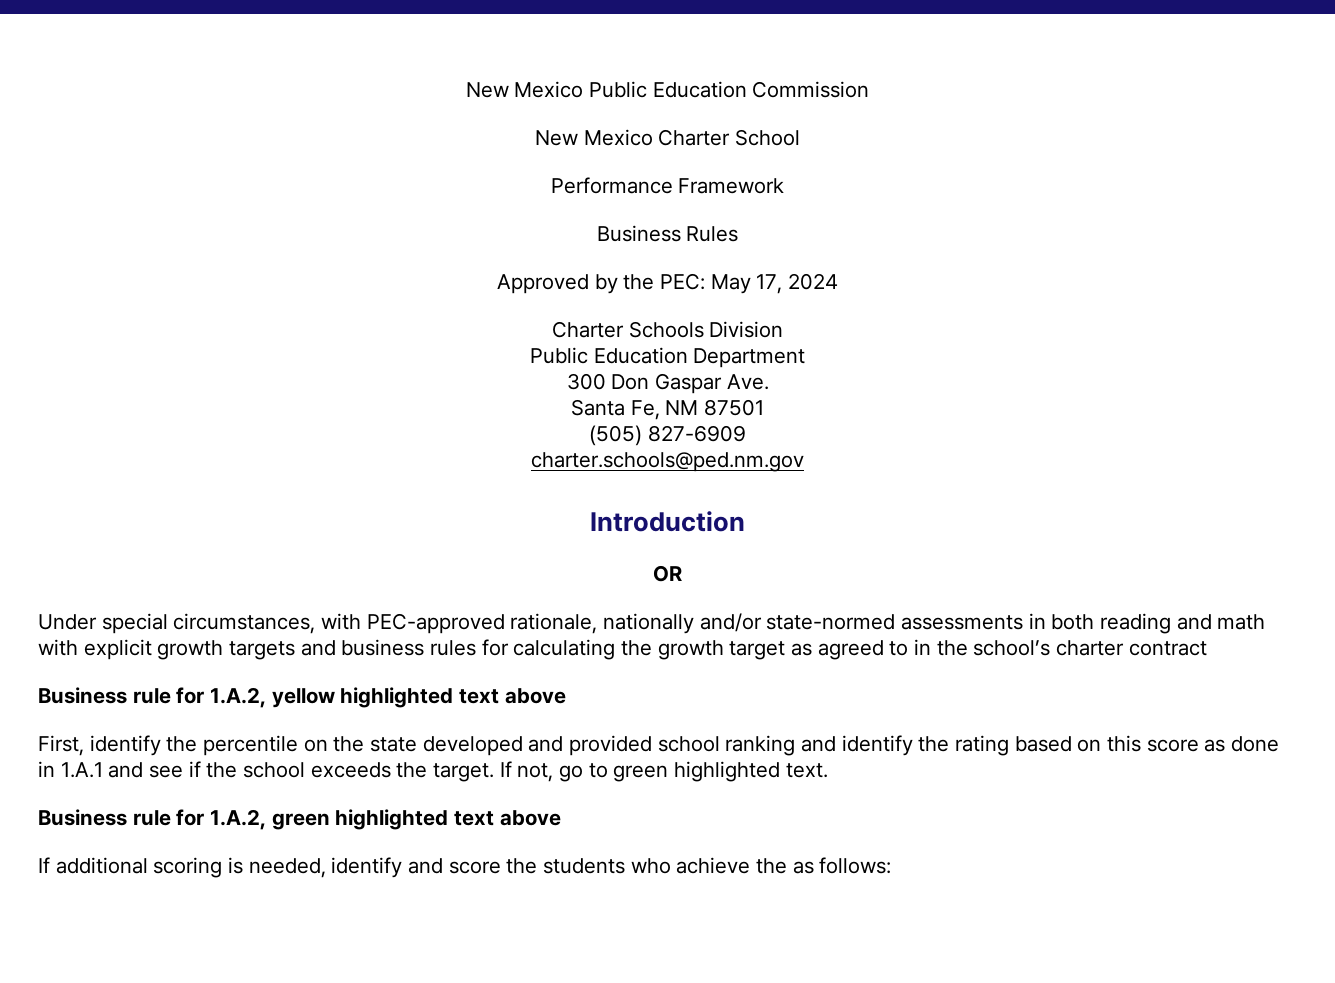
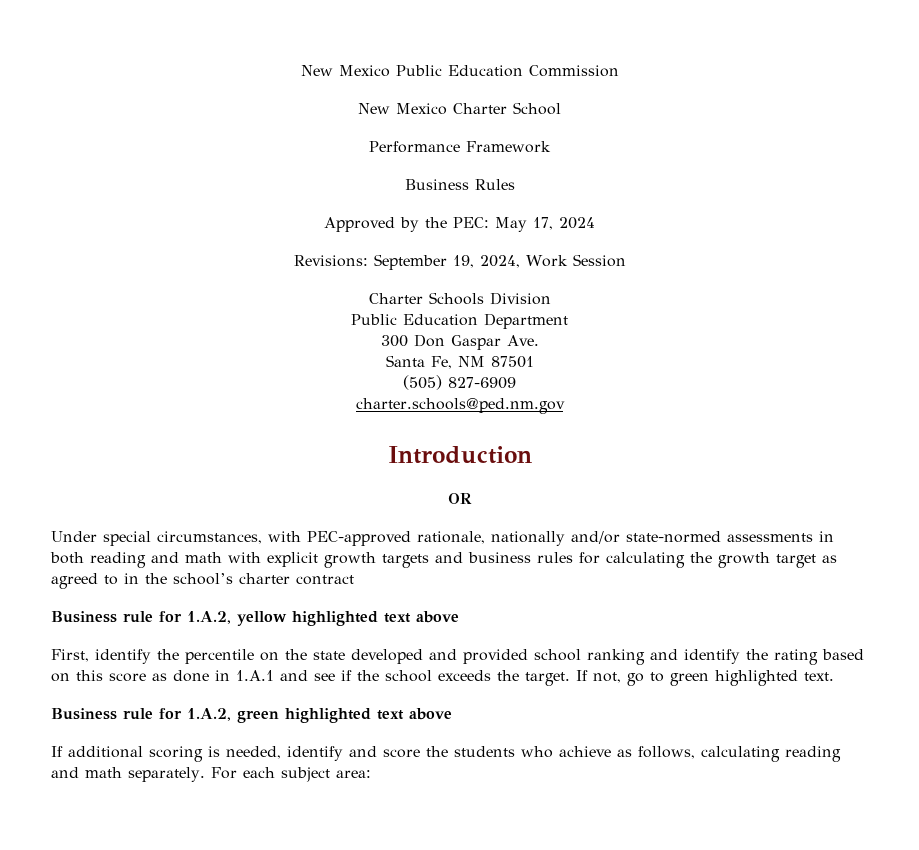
+ Revisions: September 19, 2024, Work Session
- If additional scoring is needed, identify and score the students who achieve the as follows:
+ If additional scoring is needed, identify and score the students who achieve as follows, calculating reading and math separately. For each subject area:

